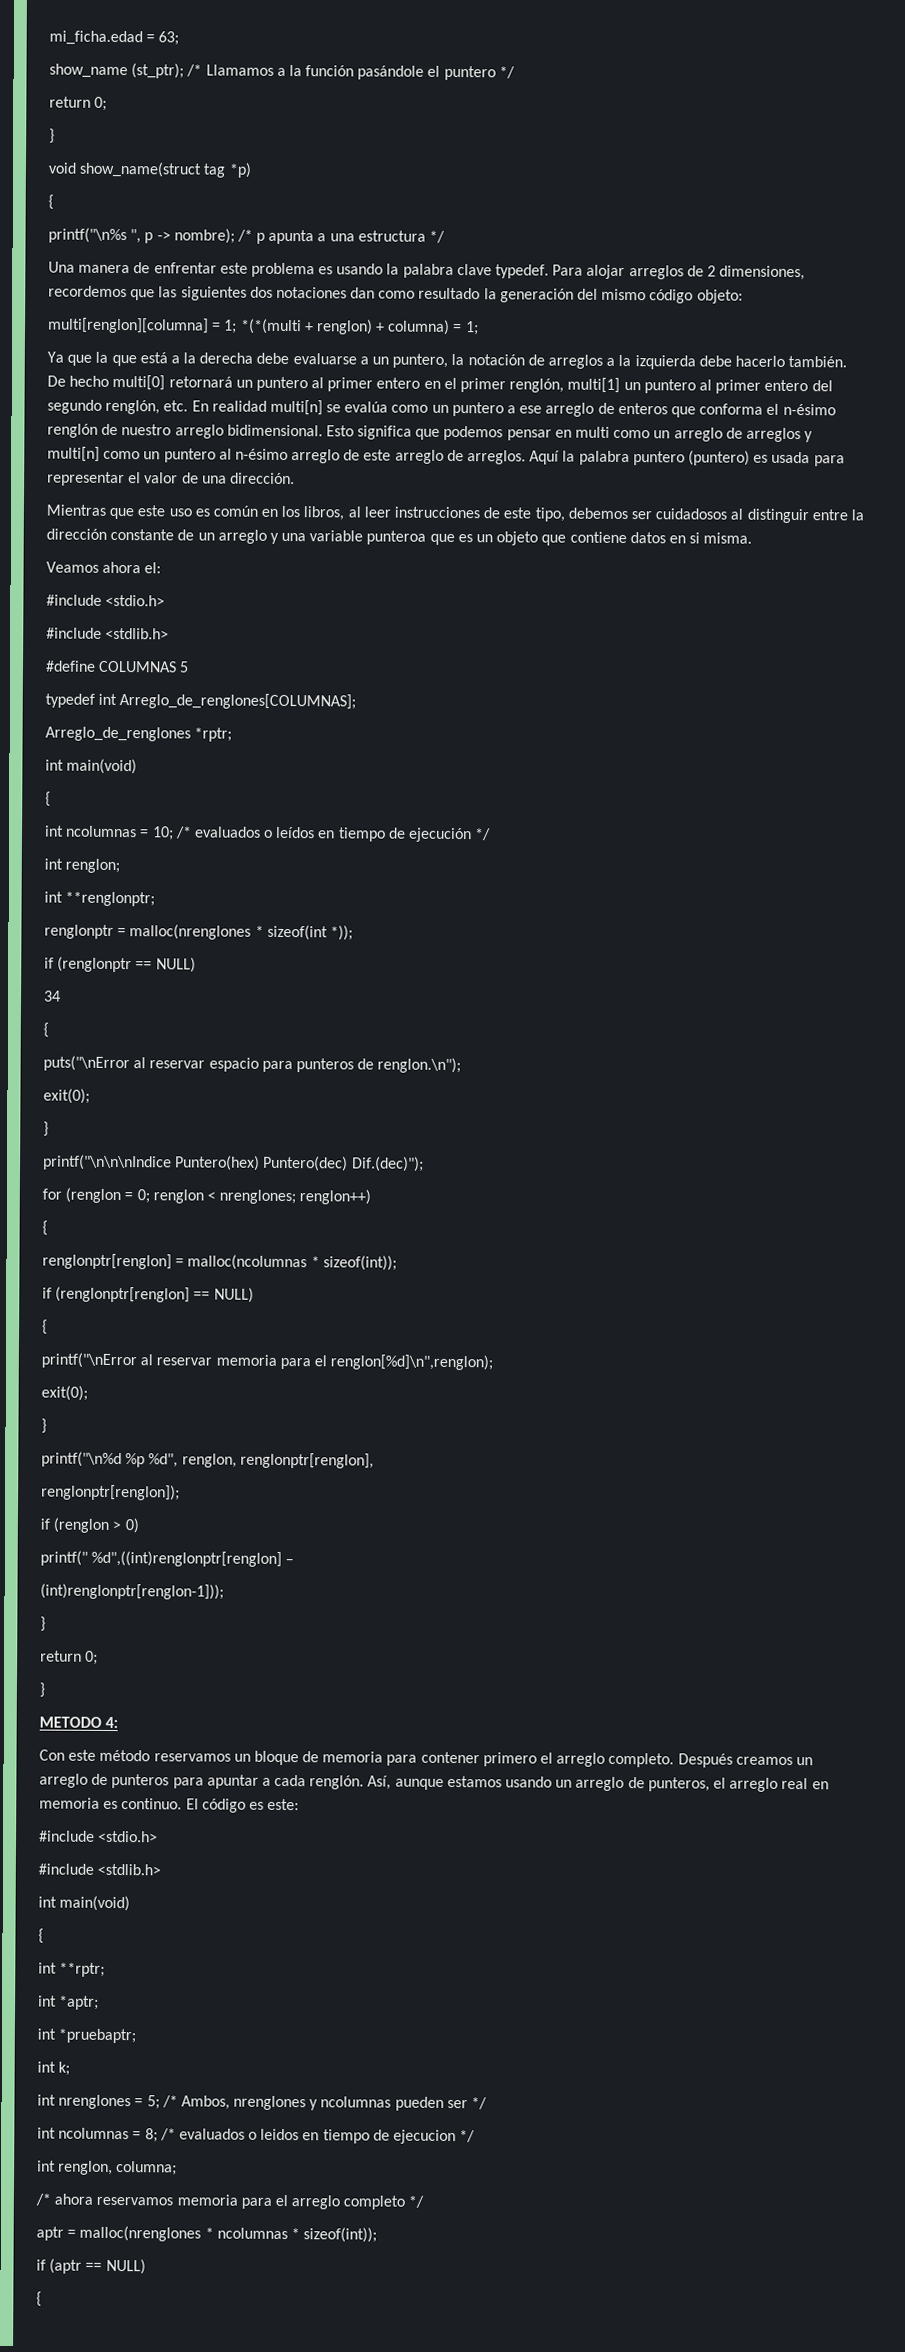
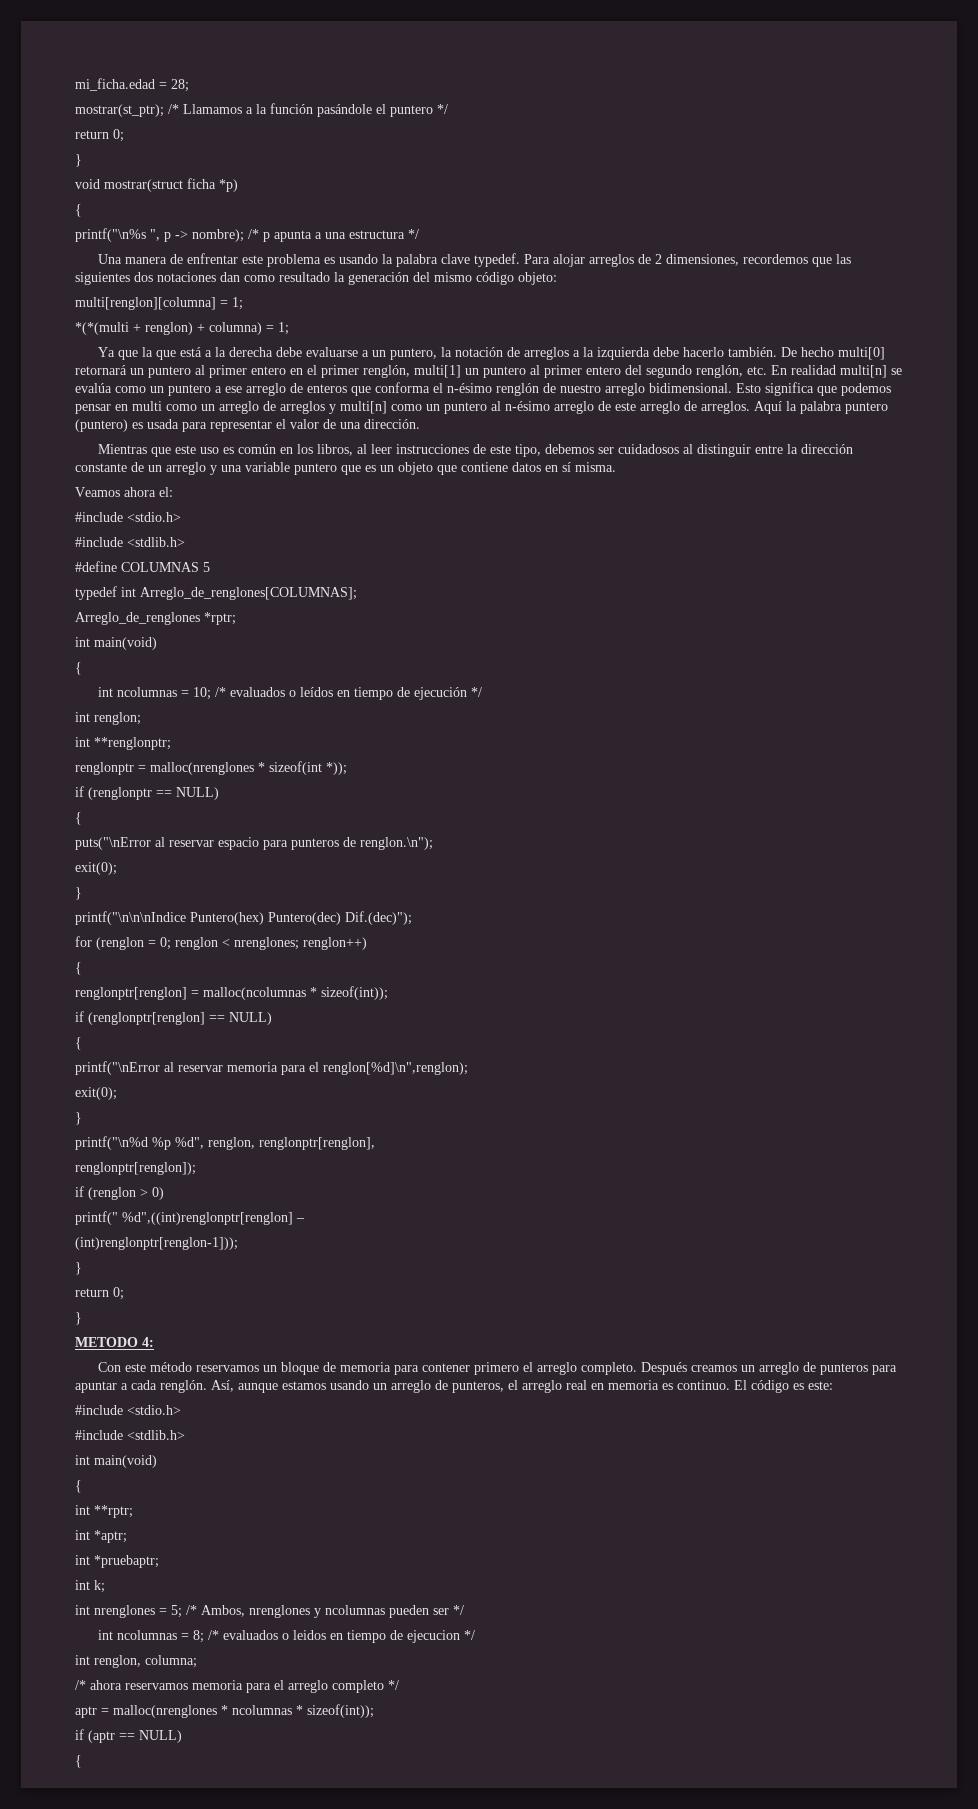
- mi_ficha.edad = 63;
- show_name (st_ptr); /* Llamamos a la función pasándole el puntero */
+ mi_ficha.edad = 28;
+ mostrar(st_ptr); /* Llamamos a la función pasándole el puntero */
- void show_name(struct tag *p)
+ void mostrar(struct ficha *p)
- multi[renglon][columna] = 1; *(*(multi + renglon) + columna) = 1;
+ multi[renglon][columna] = 1;
+ *(*(multi + renglon) + columna) = 1;
- Mientras que este uso es común en los libros, al leer instrucciones de este tipo, debemos ser cuidadosos al distinguir entre la dirección constante de un arreglo y una variable punteroa que es un objeto que contiene datos en si misma.
+ Mientras que este uso es común en los libros, al leer instrucciones de este tipo, debemos ser cuidadosos al distinguir entre la dirección constante de un arreglo y una variable puntero que es un objeto que contiene datos en sí misma.
- 34

